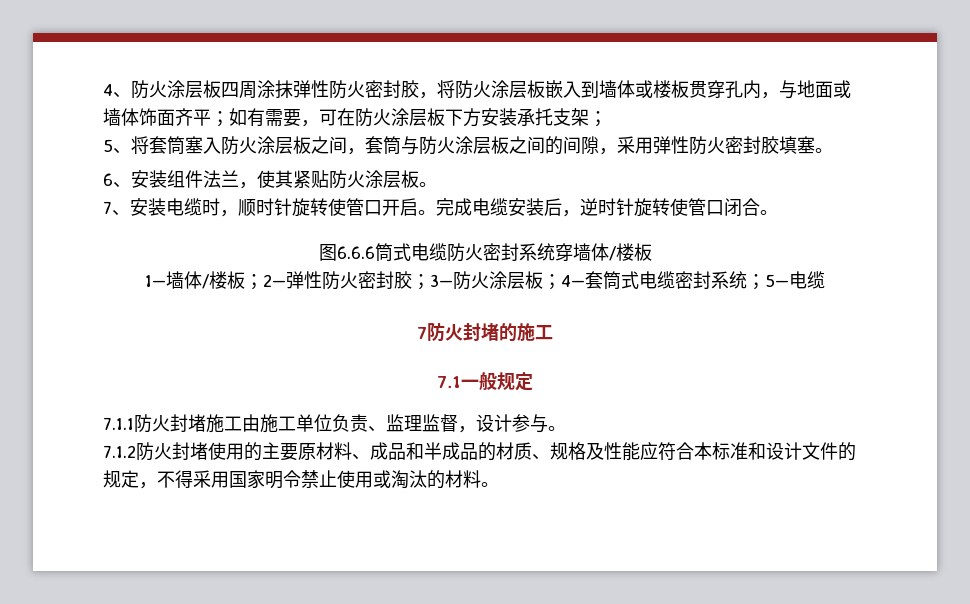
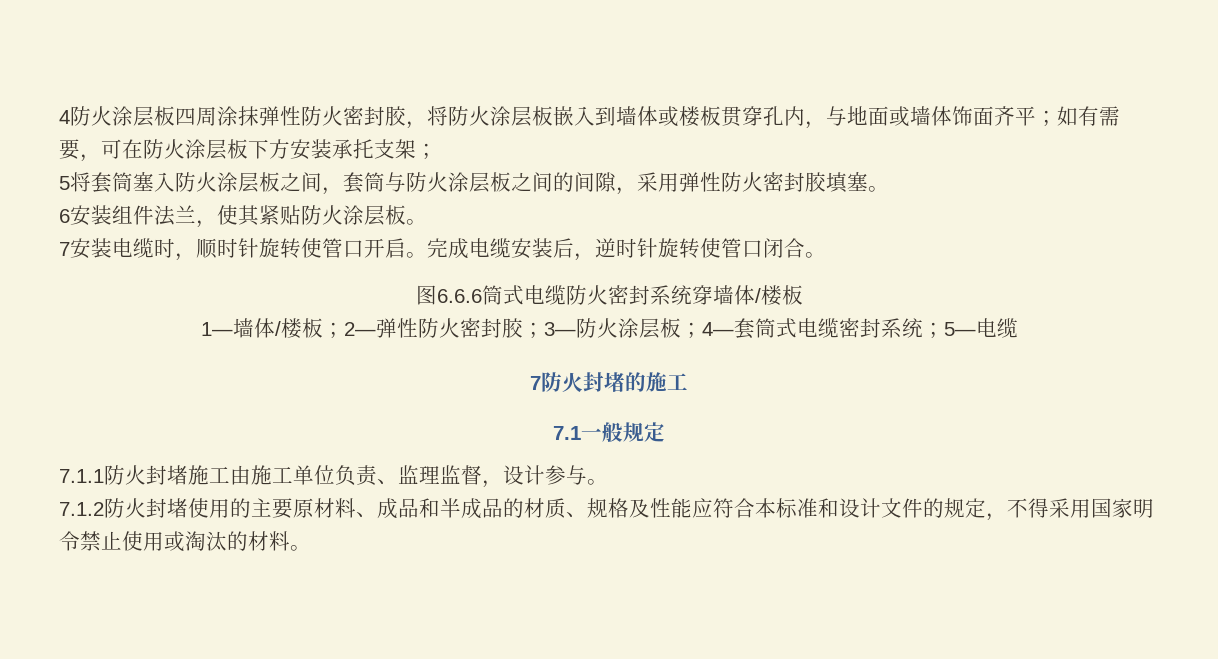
- 4、防火涂层板四周涂抹弹性防火密封胶，将防火涂层板嵌入到墙体或楼板贯穿孔内，与地面或墙体饰面齐平；如有需要，可在防火涂层板下方安装承托支架；
+ 4防火涂层板四周涂抹弹性防火密封胶，将防火涂层板嵌入到墙体或楼板贯穿孔内，与地面或墙体饰面齐平；如有需要，可在防火涂层板下方安装承托支架；
- 5、将套筒塞入防火涂层板之间，套筒与防火涂层板之间的间隙，采用弹性防火密封胶填塞。
+ 5将套筒塞入防火涂层板之间，套筒与防火涂层板之间的间隙，采用弹性防火密封胶填塞。
- 6、安装组件法兰，使其紧贴防火涂层板。
+ 6安装组件法兰，使其紧贴防火涂层板。
- 7、安装电缆时，顺时针旋转使管口开启。
+ 7安装电缆时，顺时针旋转使管口开启。

